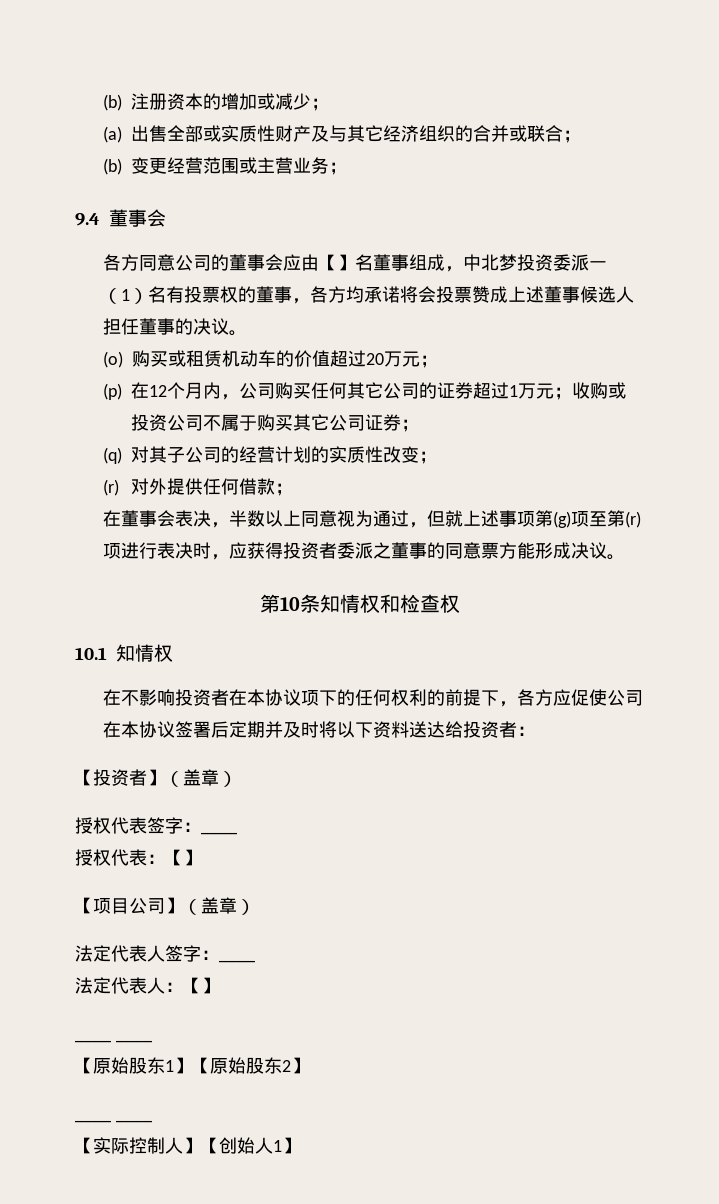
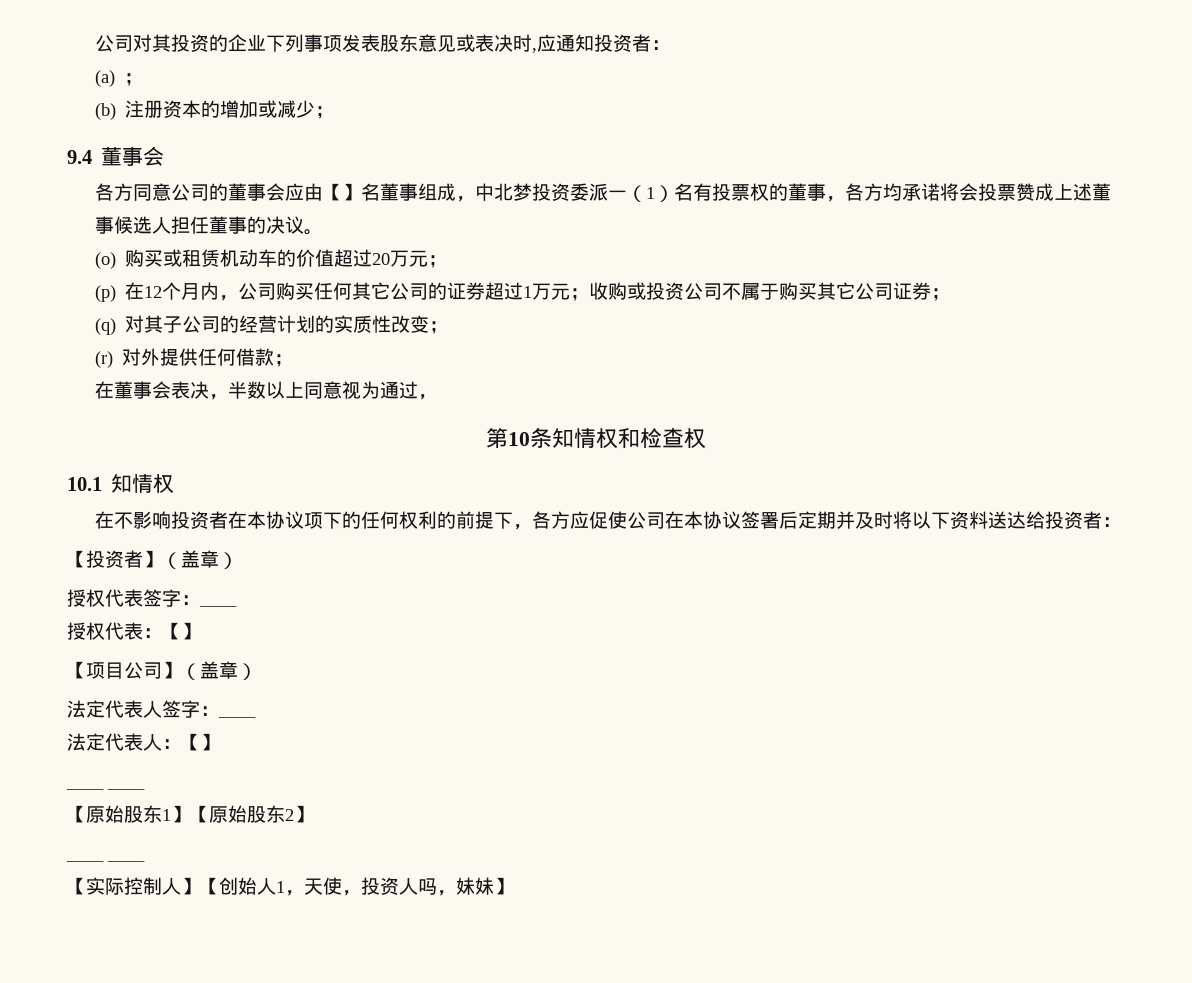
+ 公司对其投资的企业下列事项发表股东意见或表决时,应通知投资者：
+ (a)；
- (a)出售全部或实质性财产及与其它经济组织的合并或联合；
- (b)变更经营范围或主营业务；
- 在董事会表决，半数以上同意视为通过，但就上述事项第(g)项至第(r)项进行表决时，应获得投资者委派之董事的同意票方能形成决议。
+ 在董事会表决，半数以上同意视为通过，
- 【实际控制人】【创始人1】
+ 【实际控制人】【创始人1，天使，投资人吗，妹妹】

